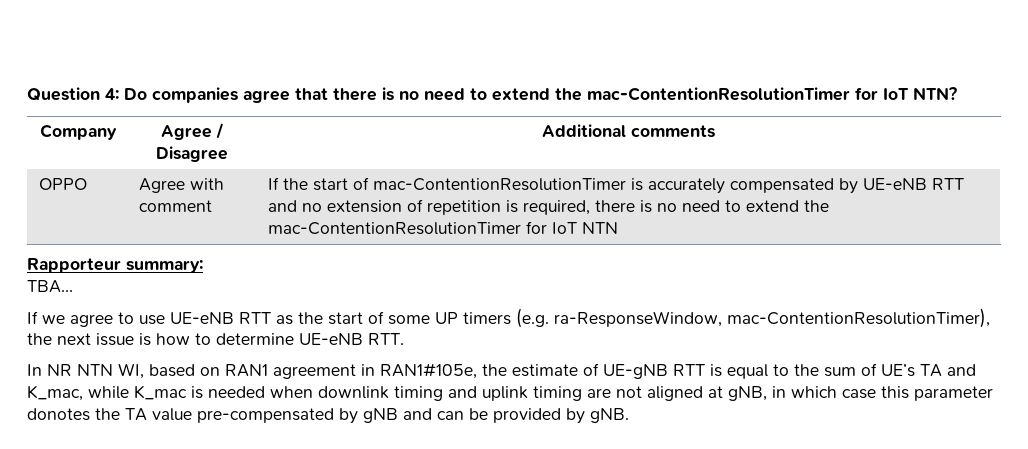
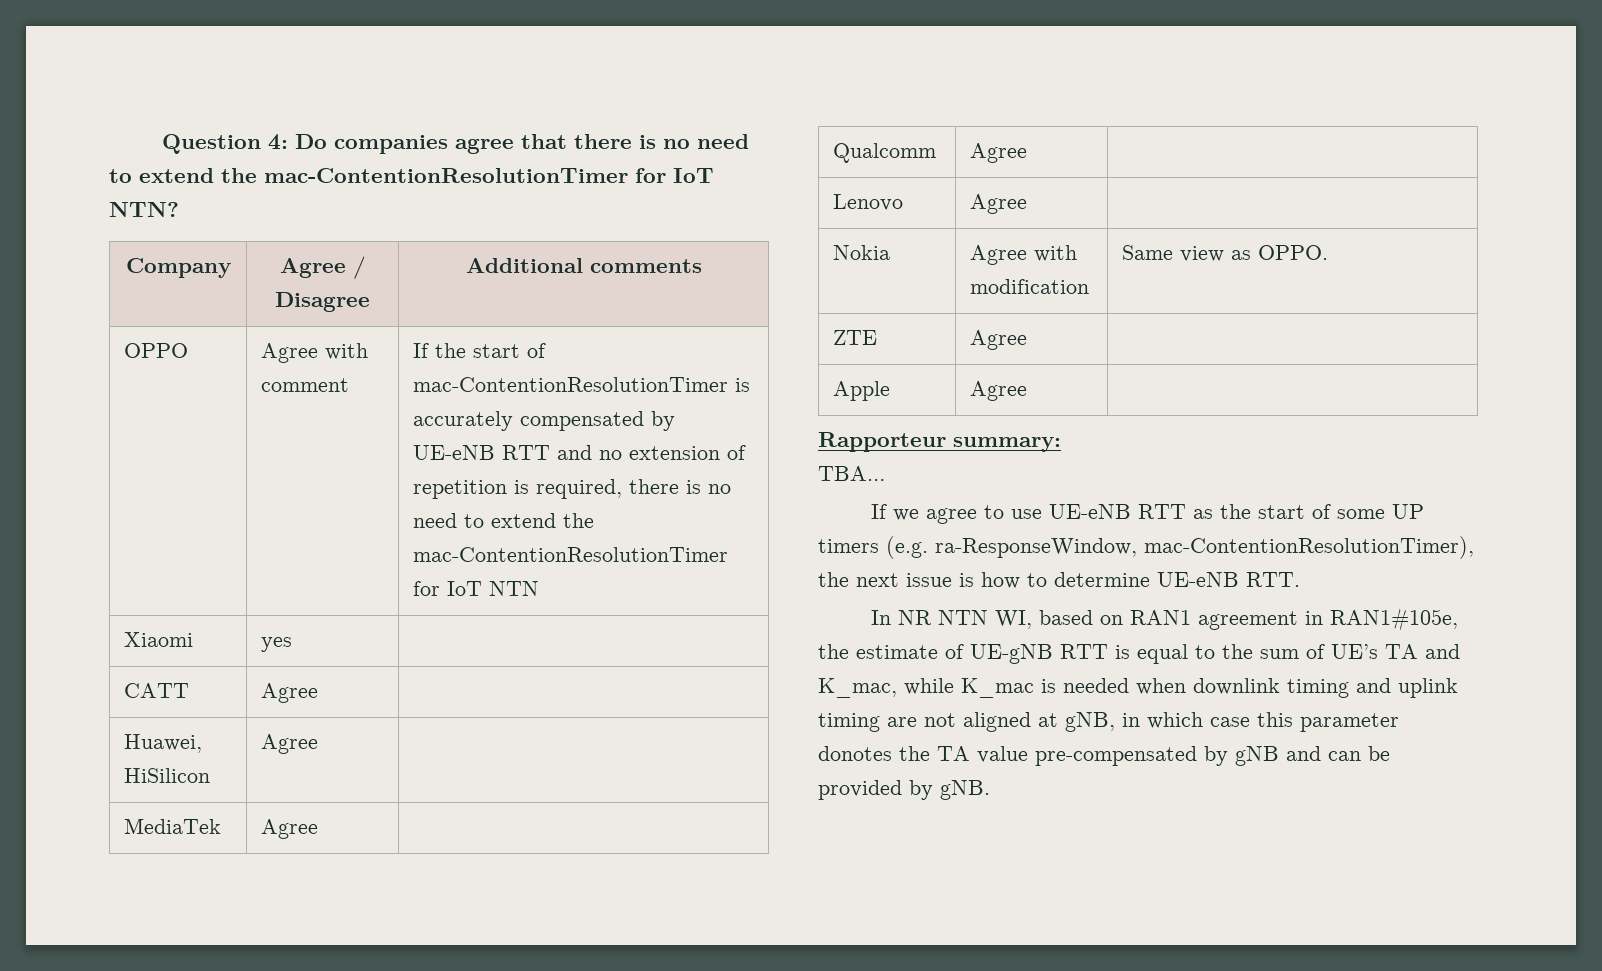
+ Xiaomi | yes |
+ CATT | Agree |
+ Huawei, HiSilicon | Agree |
+ MediaTek | Agree |
+ Qualcomm | Agree |
+ Lenovo | Agree |
+ Nokia | Agree with modification | Same view as OPPO.
+ ZTE | Agree |
+ Apple | Agree |

